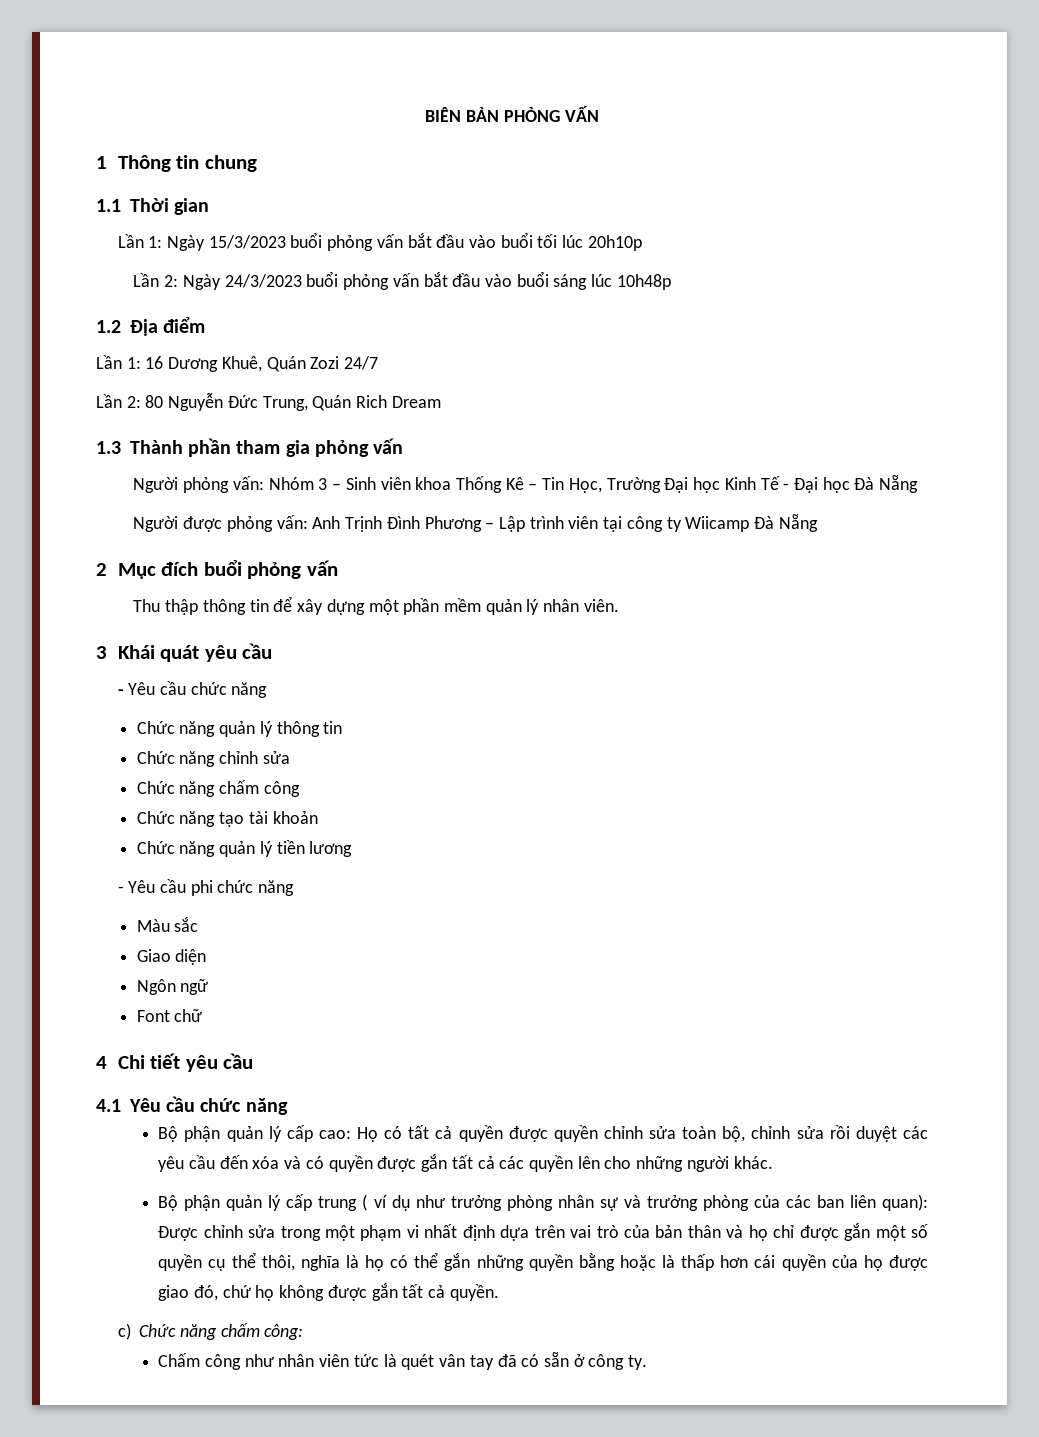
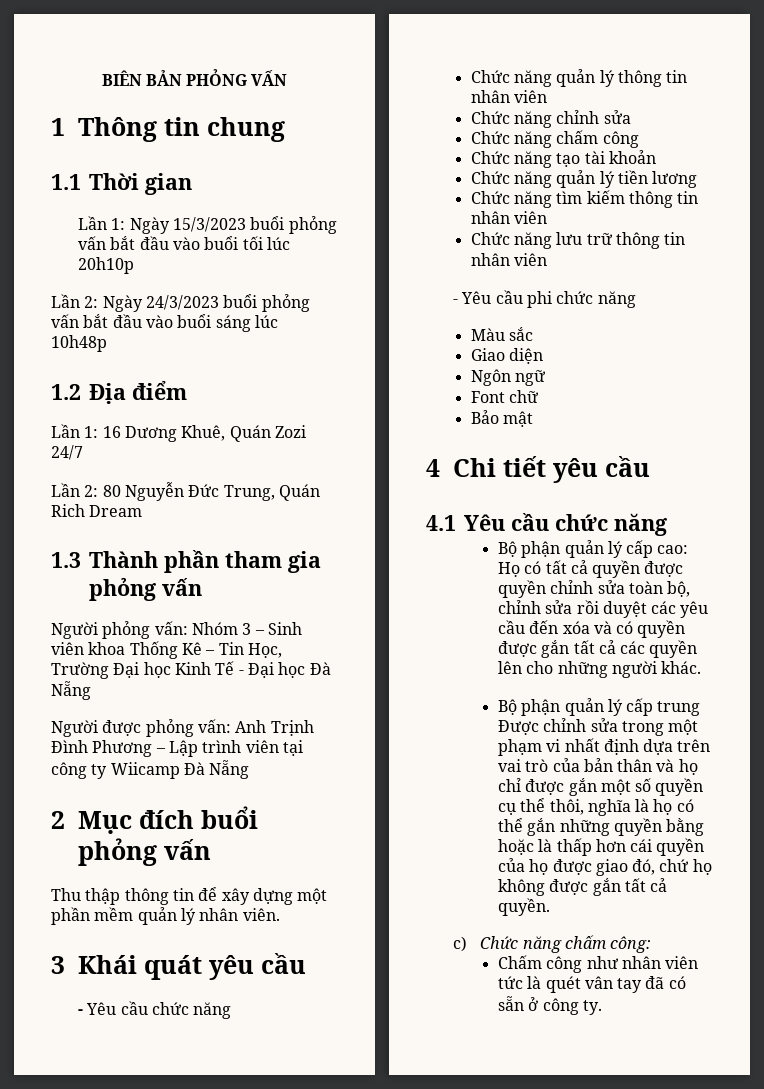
- Chức năng quản lý thông tin
+ Chức năng quản lý thông tin nhân viên
+ Chức năng tìm kiếm thông tin nhân viên
+ Chức năng lưu trữ thông tin nhân viên
+ Bảo mật
- Bộ phận quản lý cấp trung ( ví dụ như trưởng phòng nhân sự và trưởng phòng của các ban liên quan): Được chỉnh sửa trong một phạm vi nhất định dựa trên vai trò của bản thân và họ chỉ được gắn một số quyền cụ thể thôi, nghĩa là họ có thể gắn những quyền bằng hoặc là thấp hơn cái quyền của họ được giao đó, chứ họ không được gắn tất cả quyền.
+ Bộ phận quản lý cấp trung Được chỉnh sửa trong một phạm vi nhất định dựa trên vai trò của bản thân và họ chỉ được gắn một số quyền cụ thể thôi, nghĩa là họ có thể gắn những quyền bằng hoặc là thấp hơn cái quyền của họ được giao đó, chứ họ không được gắn tất cả quyền.

